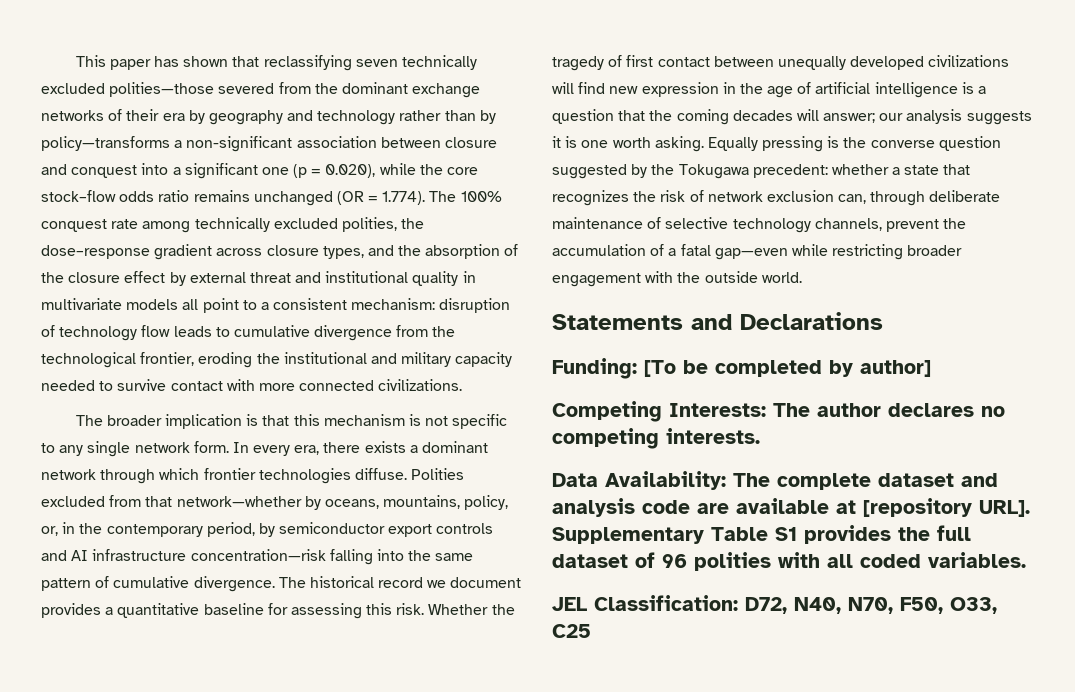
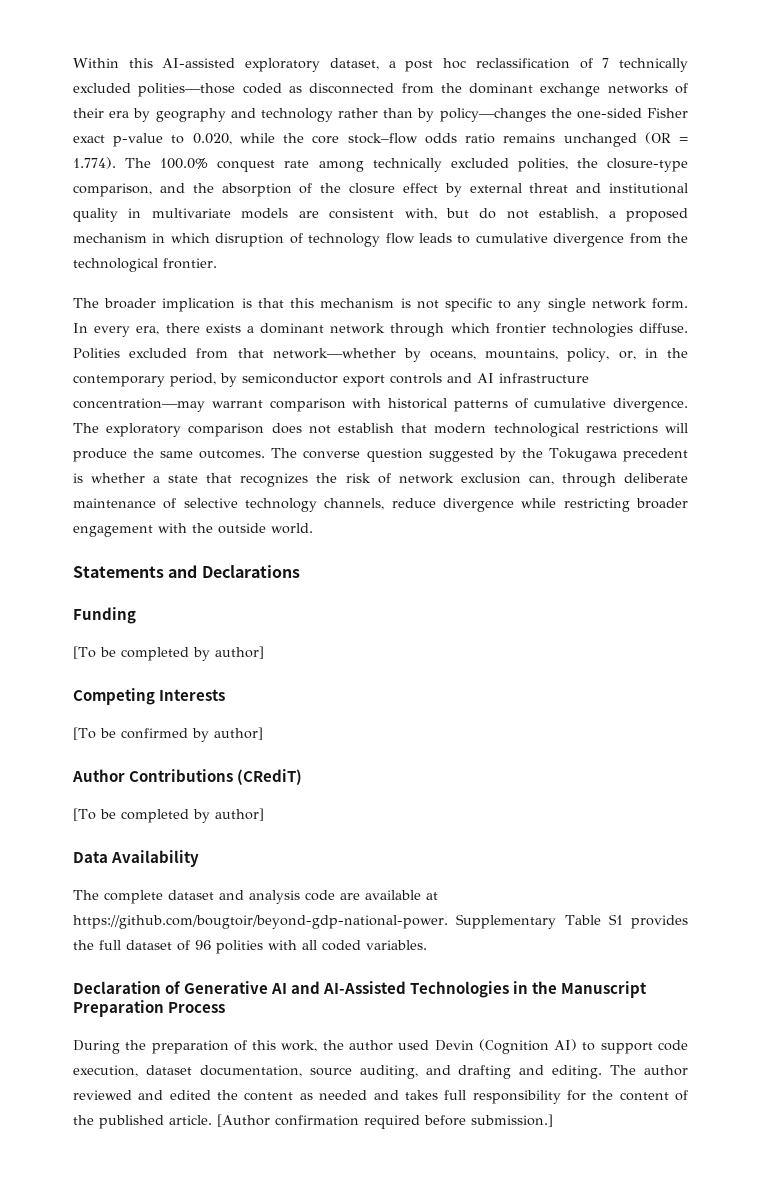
- This paper has shown that reclassifying seven technically excluded polities—those severed from the dominant exchange networks of their era by geography and technology rather than by policy—transforms a non-significant association between closure and conquest into a significant one (p = 0.020), while the core stock–flow odds ratio remains unchanged (OR = 1.774). The 100% conquest rate among technically excluded polities, the dose–response gradient across closure types, and the absorption of the closure effect by external threat and institutional quality in multivariate models all point to a consistent mechanism: disruption of technology flow leads to cumulative divergence from the technological frontier, eroding the institutional and military capacity needed to survive contact with more connected civilizations.
+ Within this AI-assisted exploratory dataset, a post hoc reclassification of 7 technically excluded polities—those coded as disconnected from the dominant exchange networks of their era by geography and technology rather than by policy—changes the one-sided Fisher exact p-value to 0.020, while the core stock–flow odds ratio remains unchanged (OR = 1.774). The 100.0% conquest rate among technically excluded polities, the closure-type comparison, and the absorption of the closure effect by external threat and institutional quality in multivariate models are consistent with, but do not establish, a proposed mechanism in which disruption of technology flow leads to cumulative divergence from the technological frontier.
- Polities excluded from that network—whether by oceans, mountains, policy, or, in the contemporary period, by semiconductor export controls and AI infrastructure concentration—risk falling into the same pattern of cumulative divergence. The historical record we document provides a quantitative baseline for assessing this risk. Whether the tragedy of first contact between unequally developed civilizations will find new expression in the age of artificial intelligence is a question that the coming decades will answer; our analysis suggests it is one worth asking. Equally pressing is the converse question suggested by the Tokugawa precedent: whether a state that recognizes the risk of network exclusion can, through deliberate maintenance of selective technology channels, prevent the accumulation of a fatal gap—even while restricting broader engagement with the outside world.
+ Polities excluded from that network—whether by oceans, mountains, policy, or, in the contemporary period, by semiconductor export controls and AI infrastructure concentration—may warrant comparison with historical patterns of cumulative divergence. The exploratory comparison does not establish that modern technological restrictions will produce the same outcomes. The converse question suggested by the Tokugawa precedent is whether a state that recognizes the risk of network exclusion can, through deliberate maintenance of selective technology channels, reduce divergence while restricting broader engagement with the outside world.
- Funding: [To be completed by author]
+ Funding
+ [To be completed by author]
- Competing Interests: The author declares no competing interests.
+ Competing Interests
+ [To be confirmed by author]
+ Author Contributions (CRediT)
+ [To be completed by author]
- Data Availability: The complete dataset and analysis code are available at [repository URL]. Supplementary Table S1 provides the full dataset of 96 polities with all coded variables.
+ Data Availability
+ The complete dataset and analysis code are available at https://github.com/bougtoir/beyond-gdp-national-power. Supplementary Table S1 provides the full dataset of 96 polities with all coded variables.
- JEL Classification: D72, N40, N70, F50, O33, C25
+ Declaration of Generative AI and AI-Assisted Technologies in the Manuscript Preparation Process
+ During the preparation of this work, the author used Devin (Cognition AI) to support code execution, dataset documentation, source auditing, and drafting and editing. The author reviewed and edited the content as needed and takes full responsibility for the content of the published article. [Author confirmation required before submission.]

